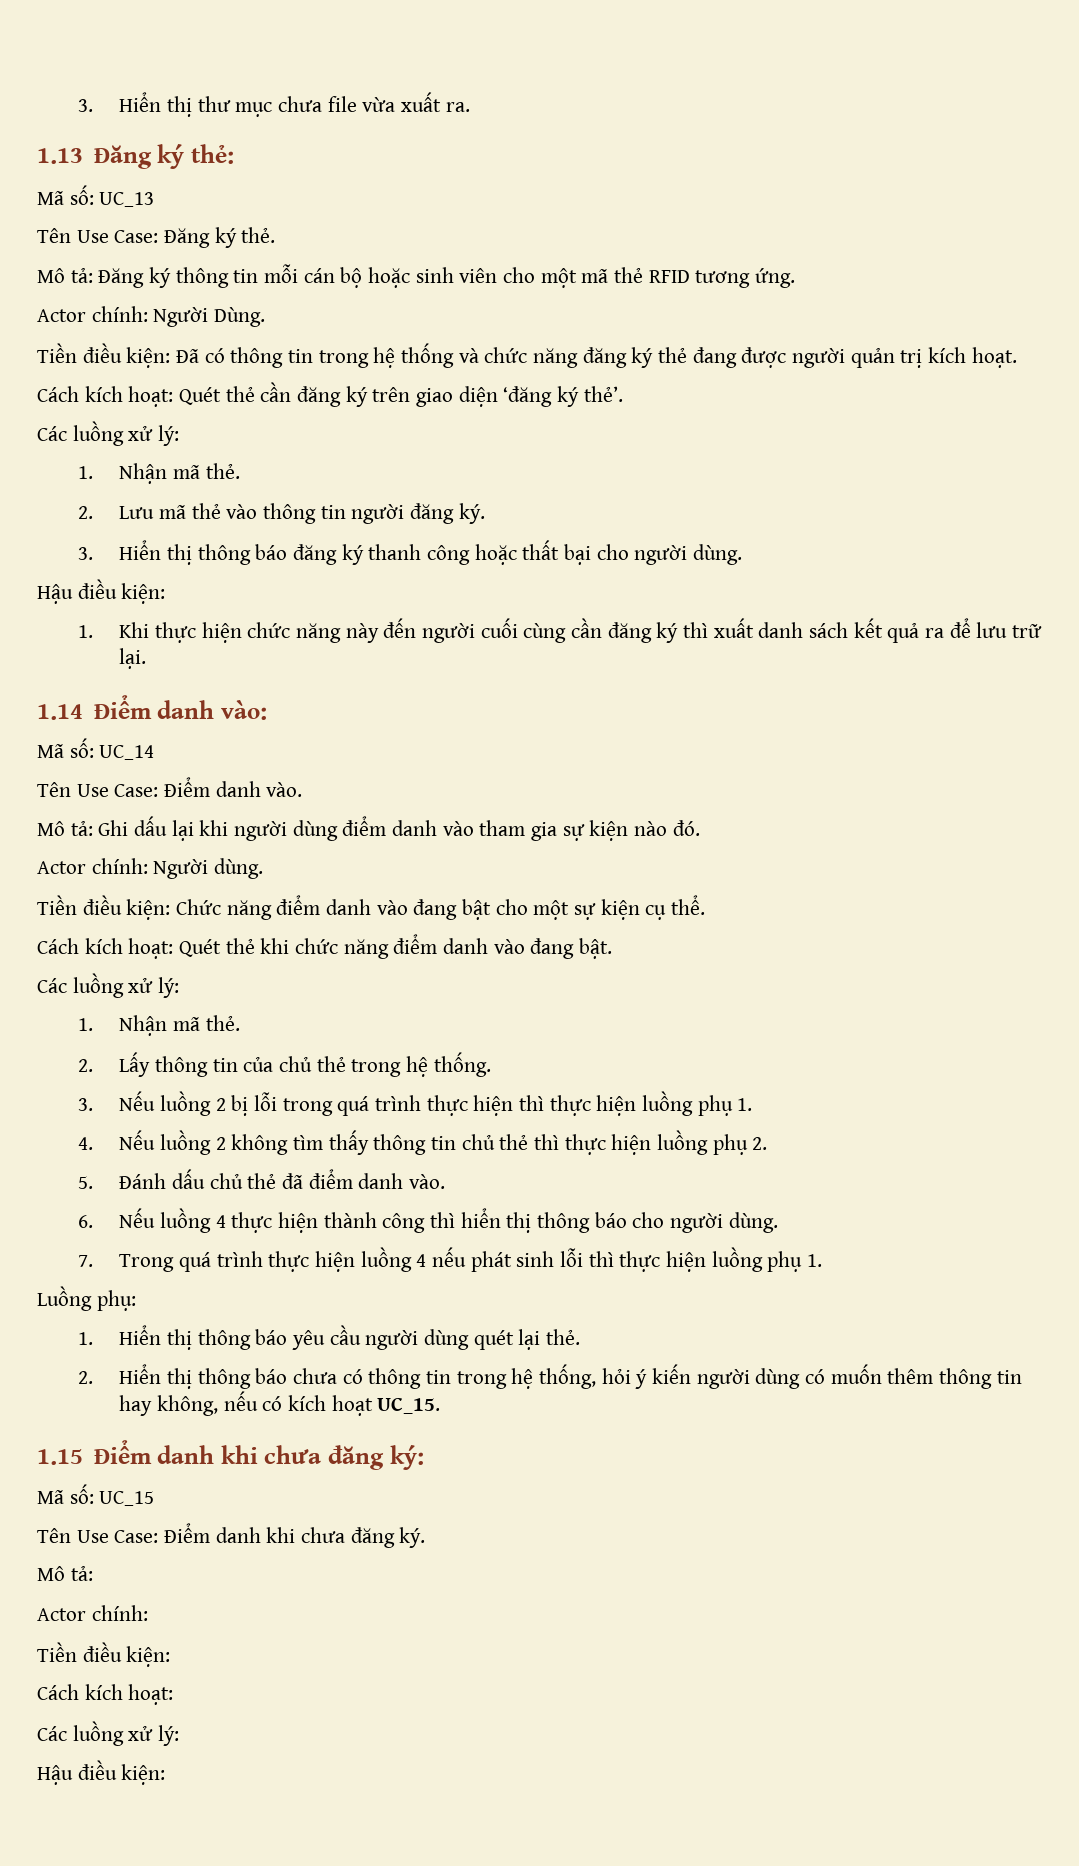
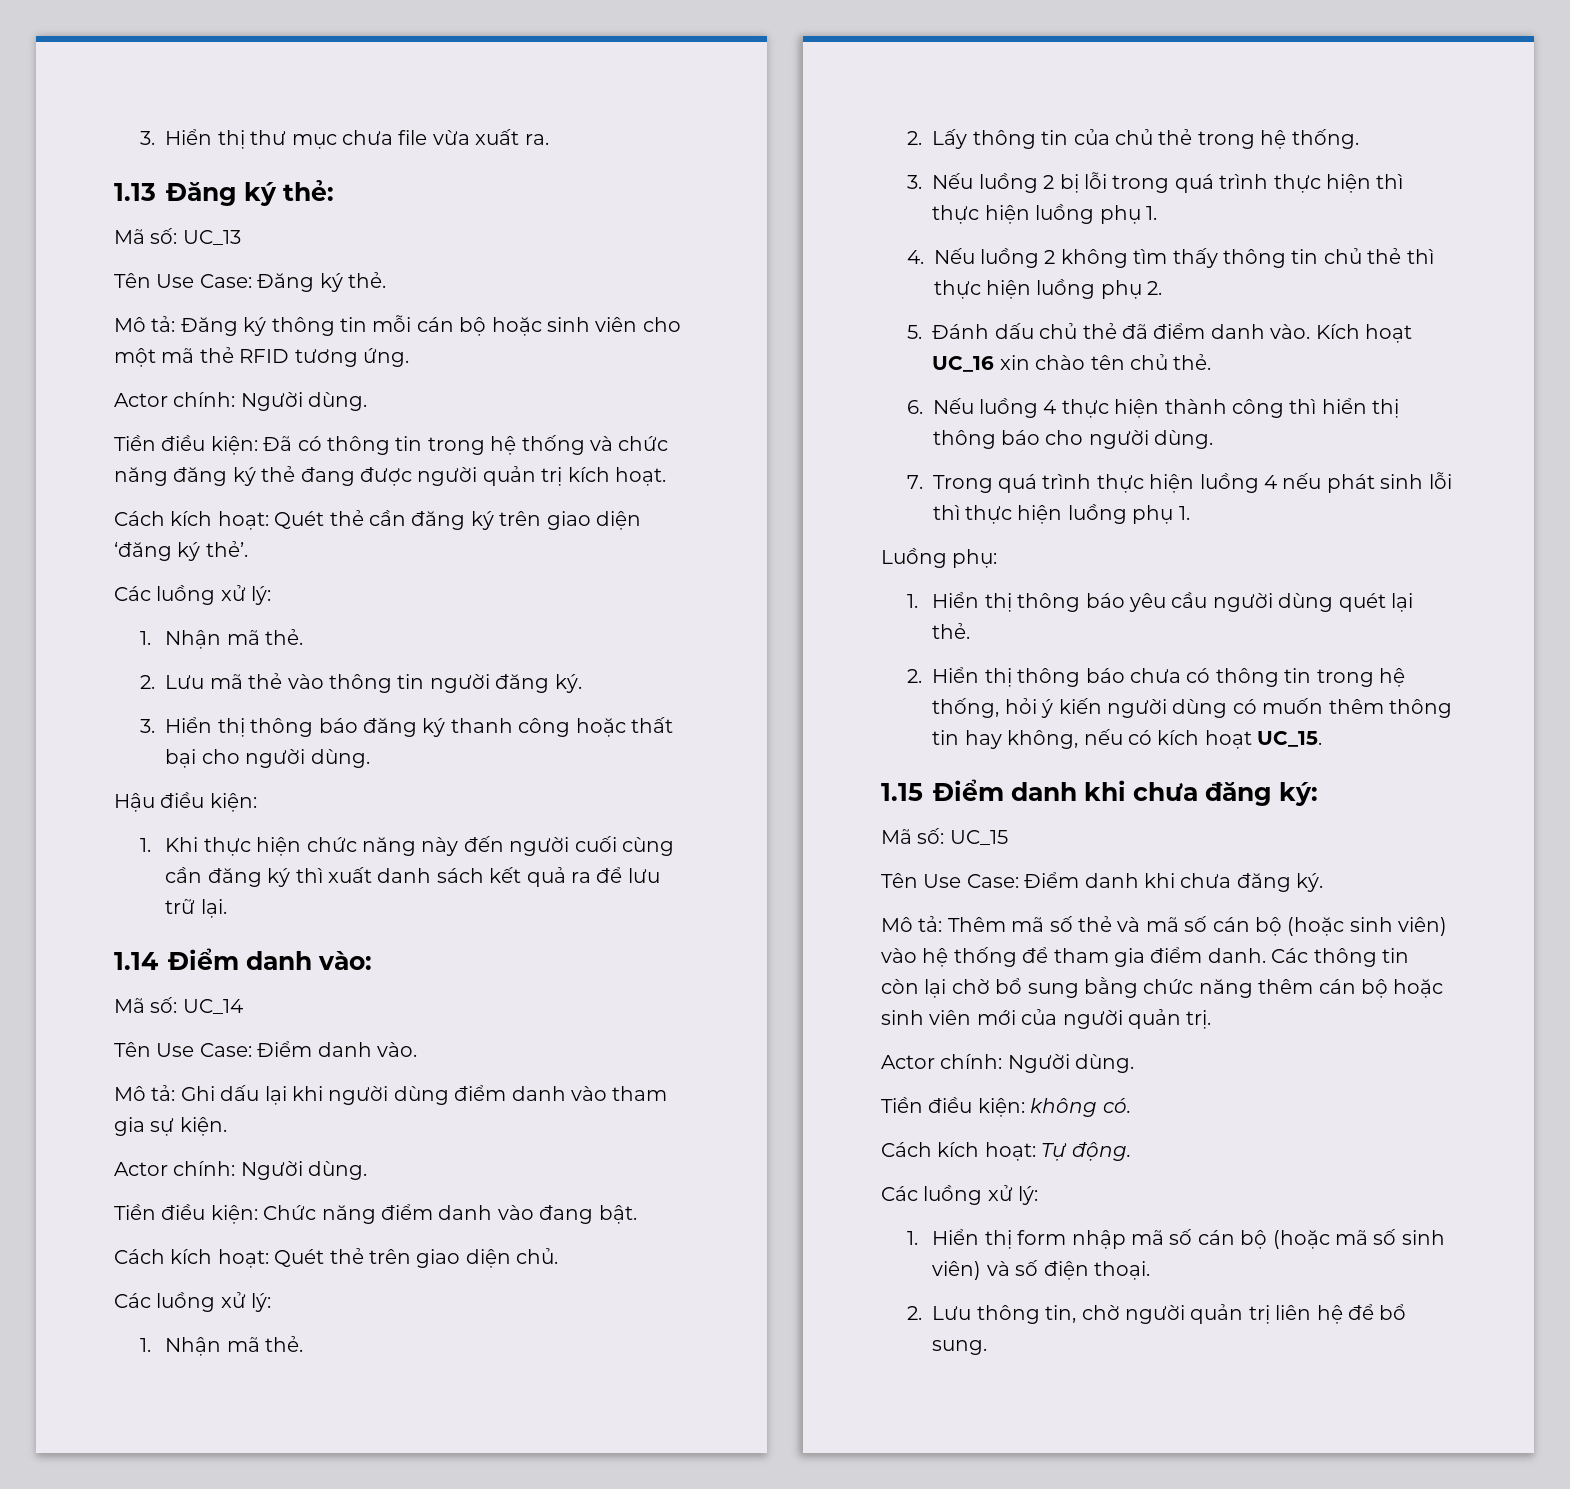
  Mô tả: Đăng ký thông tin mỗi cán bộ hoặc sinh viên cho một mã thẻ RFID tương ứng.
- Actor chính: Người Dùng.
+ Actor chính: Người dùng.
- Mô tả: Ghi dấu lại khi người dùng điểm danh vào tham gia sự kiện nào đó.
+ Mô tả: Ghi dấu lại khi người dùng điểm danh vào tham gia sự kiện.
- Tiền điều kiện: Chức năng điểm danh vào đang bật cho một sự kiện cụ thể.
- Cách kích hoạt: Quét thẻ khi chức năng điểm danh vào đang bật.
+ Tiền điều kiện: Chức năng điểm danh vào đang bật.
+ Cách kích hoạt: Quét thẻ trên giao diện chủ.
+ Kích hoạt UC_16 xin chào tên chủ thẻ.
  Tên Use Case: Điểm danh khi chưa đăng ký.
- Mô tả:
- Actor chính:
- Tiền điều kiện:
- Cách kích hoạt:
+ Mô tả: Thêm mã số thẻ và mã số cán bộ (hoặc sinh viên) vào hệ thống để tham gia điểm danh. Các thông tin còn lại chờ bổ sung bằng chức năng thêm cán bộ hoặc sinh viên mới của người quản trị.
+ Actor chính: Người dùng.
+ Tiền điều kiện: không có.
+ Cách kích hoạt: Tự động.
  Các luồng xử lý:
- Hậu điều kiện:
+ 1. Hiển thị form nhập mã số cán bộ (hoặc mã số sinh viên) và số điện thoại.
+ 2. Lưu thông tin, chờ người quản trị liên hệ để bổ sung.

